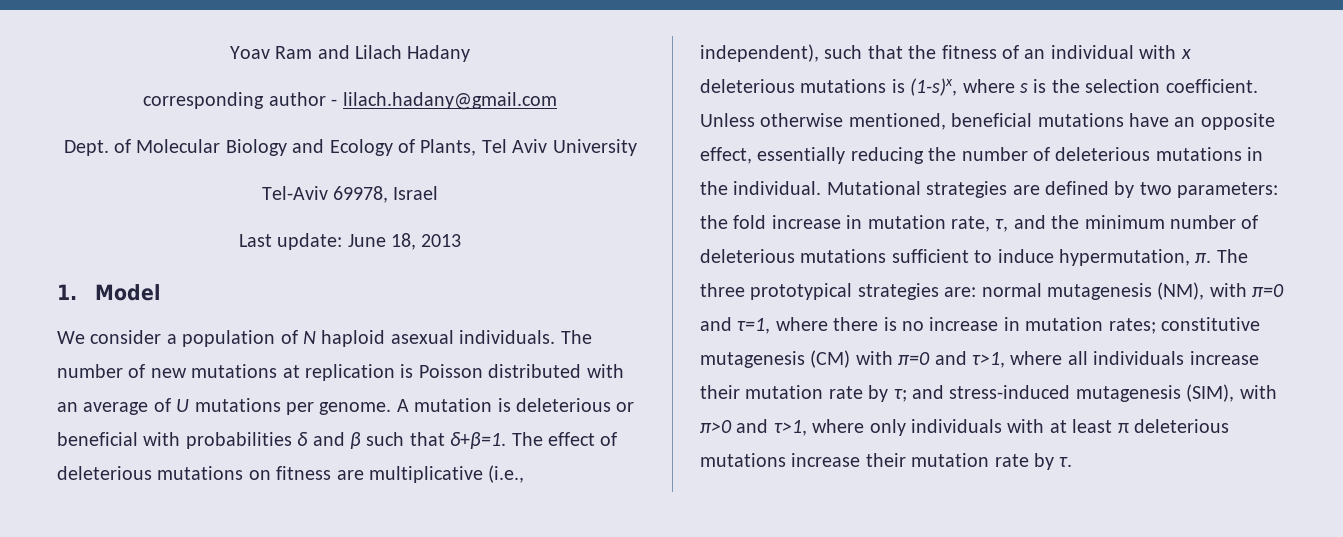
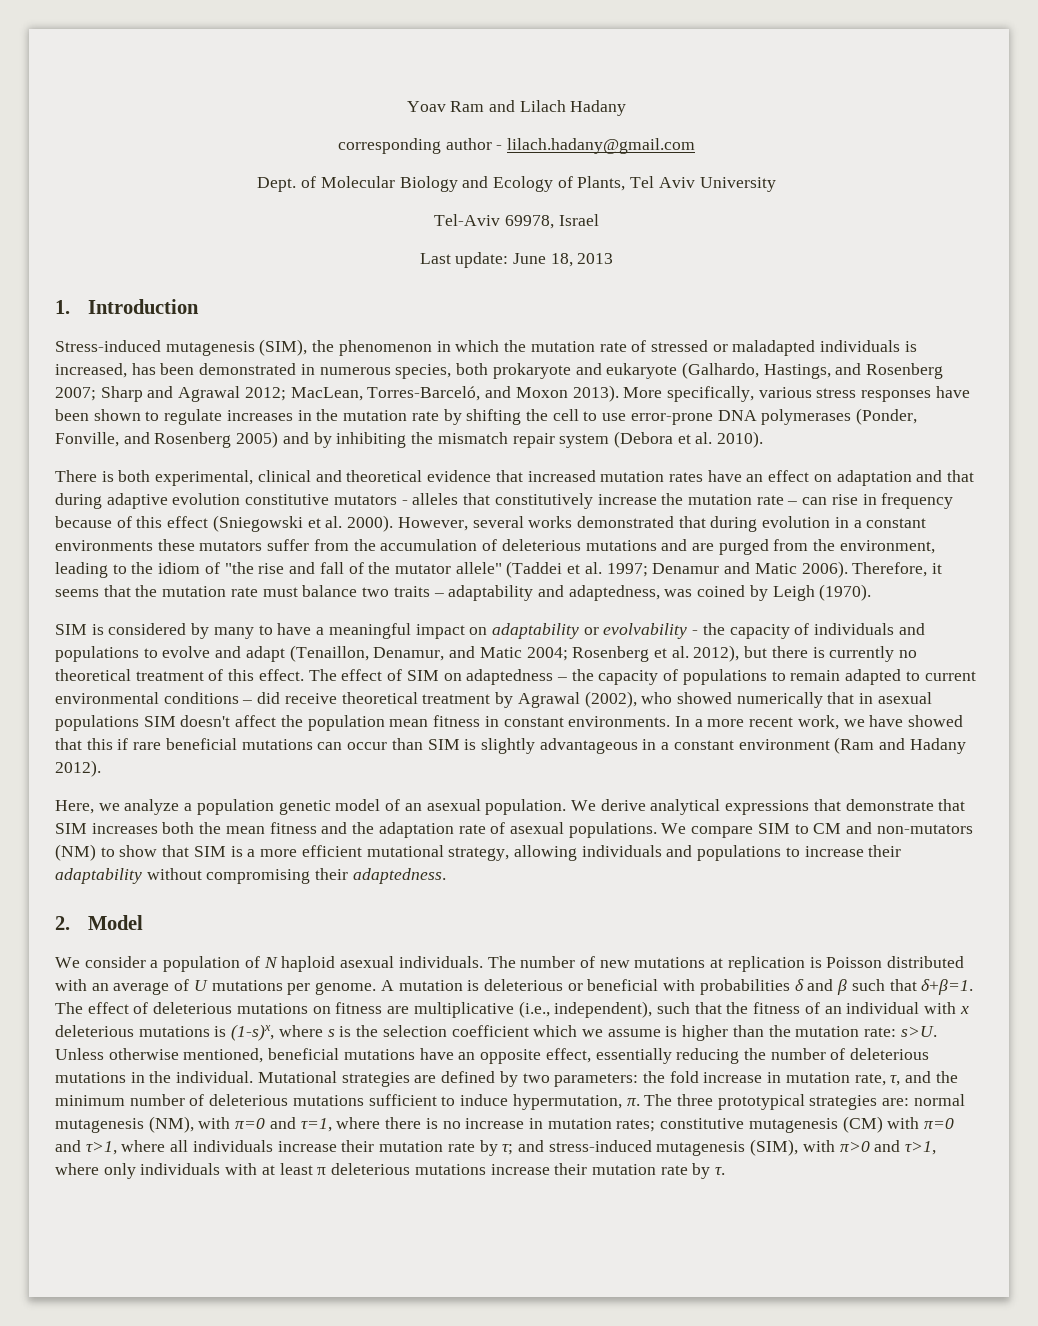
- 1. Model
+ 1. Introduction
+ Stress-induced mutagenesis (SIM), the phenomenon in which the mutation rate of stressed or maladapted individuals is increased, has been demonstrated in numerous species, both prokaryote and eukaryote (Galhardo, Hastings, and Rosenberg 2007; Sharp and Agrawal 2012; MacLean, Torres-Barceló, and Moxon 2013). More specifically, various stress responses have been shown to regulate increases in the mutation rate by shifting the cell to use error-prone DNA polymerases (Ponder, Fonville, and Rosenberg 2005) and by inhibiting the mismatch repair system (Debora et al. 2010).
+ There is both experimental, clinical and theoretical evidence that increased mutation rates have an effect on adaptation and that during adaptive evolution constitutive mutators - alleles that constitutively increase the mutation rate – can rise in frequency because of this effect (Sniegowski et al. 2000). However, several works demonstrated that during evolution in a constant environments these mutators suffer from the accumulation of deleterious mutations and are purged from the environment, leading to the idiom of "the rise and fall of the mutator allele" (Taddei et al. 1997; Denamur and Matic 2006). Therefore, it seems that the mutation rate must balance two traits – adaptability and adaptedness, was coined by Leigh (1970).
+ SIM is considered by many to have a meaningful impact on adaptability or evolvability - the capacity of individuals and populations to evolve and adapt (Tenaillon, Denamur, and Matic 2004; Rosenberg et al. 2012), but there is currently no theoretical treatment of this effect. The effect of SIM on adaptedness – the capacity of populations to remain adapted to current environmental conditions – did receive theoretical treatment by Agrawal (2002), who showed numerically that in asexual populations SIM doesn't affect the population mean fitness in constant environments. In a more recent work, we have showed that this if rare beneficial mutations can occur than SIM is slightly advantageous in a constant environment (Ram and Hadany 2012).
+ Here, we analyze a population genetic model of an asexual population. We derive analytical expressions that demonstrate that SIM increases both the mean fitness and the adaptation rate of asexual populations. We compare SIM to CM and non-mutators (NM) to show that SIM is a more efficient mutational strategy, allowing individuals and populations to increase their adaptability without compromising their adaptedness.
+ 2. Model
- The effect of deleterious mutations on fitness are multiplicative (i.e., independent), such that the fitness of an individual with x deleterious mutations is (1-s)x, where s is the selection coefficient.
+ The effect of deleterious mutations on fitness are multiplicative (i.e., independent), such that the fitness of an individual with x deleterious mutations is (1-s)x, where s is the selection coefficient which we assume is higher than the mutation rate: s>U.

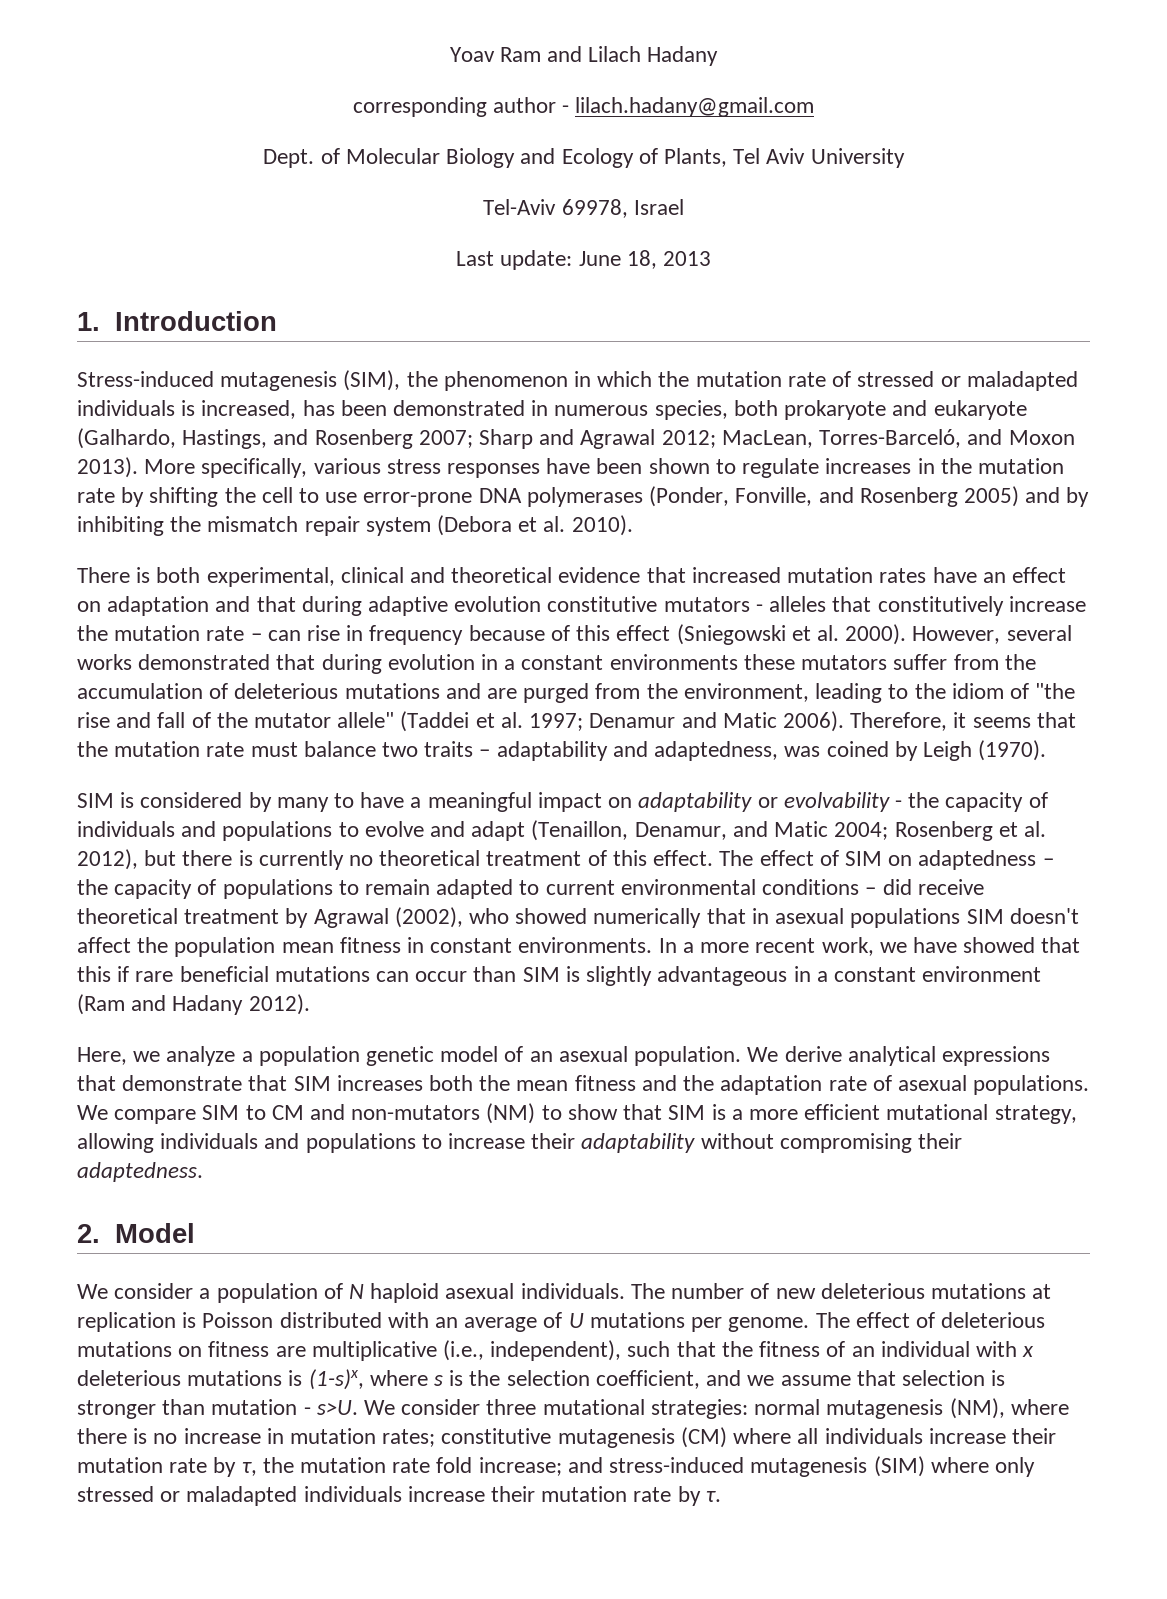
- The number of new mutations at replication is Poisson distributed with an average of U mutations per genome.
+ The number of new deleterious mutations at replication is Poisson distributed with an average of U mutations per genome.
- A mutation is deleterious or beneficial with probabilities δ and β such that δ+β=1.
- The effect of deleterious mutations on fitness are multiplicative (i.e., independent), such that the fitness of an individual with x deleterious mutations is (1-s)x, where s is the selection coefficient which we assume is higher than the mutation rate: s>U. Unless otherwise mentioned, beneficial mutations have an opposite effect, essentially reducing the number of deleterious mutations in the individual. Mutational strategies are defined by two parameters: the fold increase in mutation rate, τ, and the minimum number of deleterious mutations sufficient to induce hypermutation, π. The three prototypical strategies are: normal mutagenesis (NM), with π=0 and τ=1, where there is no increase in mutation rates; constitutive mutagenesis (CM) with π=0 and τ>1, where all individuals increase their mutation rate by τ; and stress-induced mutagenesis (SIM), with π>0 and τ>1, where only individuals with at least π deleterious mutations increase their mutation rate by τ.
+ The effect of deleterious mutations on fitness are multiplicative (i.e., independent), such that the fitness of an individual with x deleterious mutations is (1-s)x, where s is the selection coefficient, and we assume that selection is stronger than mutation - s>U. We consider three mutational strategies: normal mutagenesis (NM), where there is no increase in mutation rates; constitutive mutagenesis (CM) where all individuals increase their mutation rate by τ, the mutation rate fold increase; and stress-induced mutagenesis (SIM) where only stressed or maladapted individuals increase their mutation rate by τ.

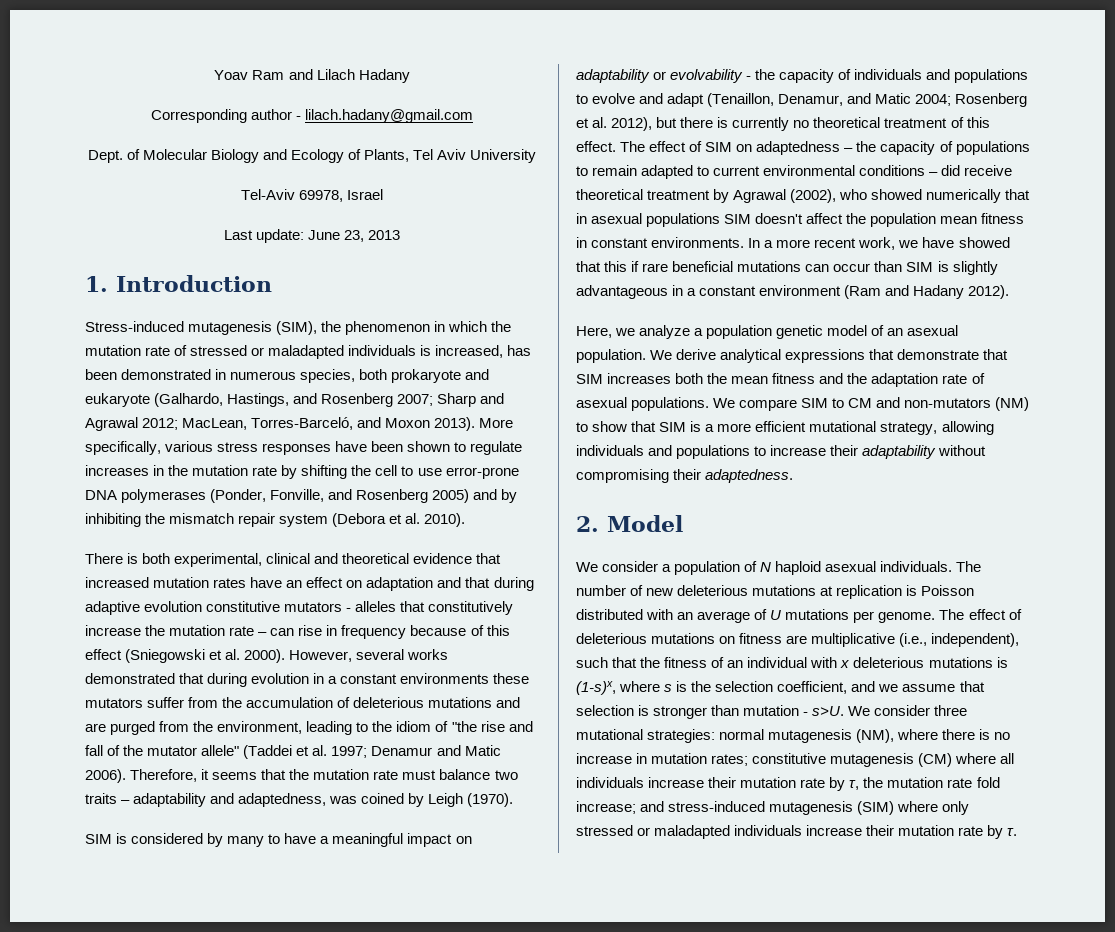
- corresponding author - lilach.hadany@gmail.com
+ Corresponding author - lilach.hadany@gmail.com
- Last update: June 18, 2013
+ Last update: June 23, 2013

